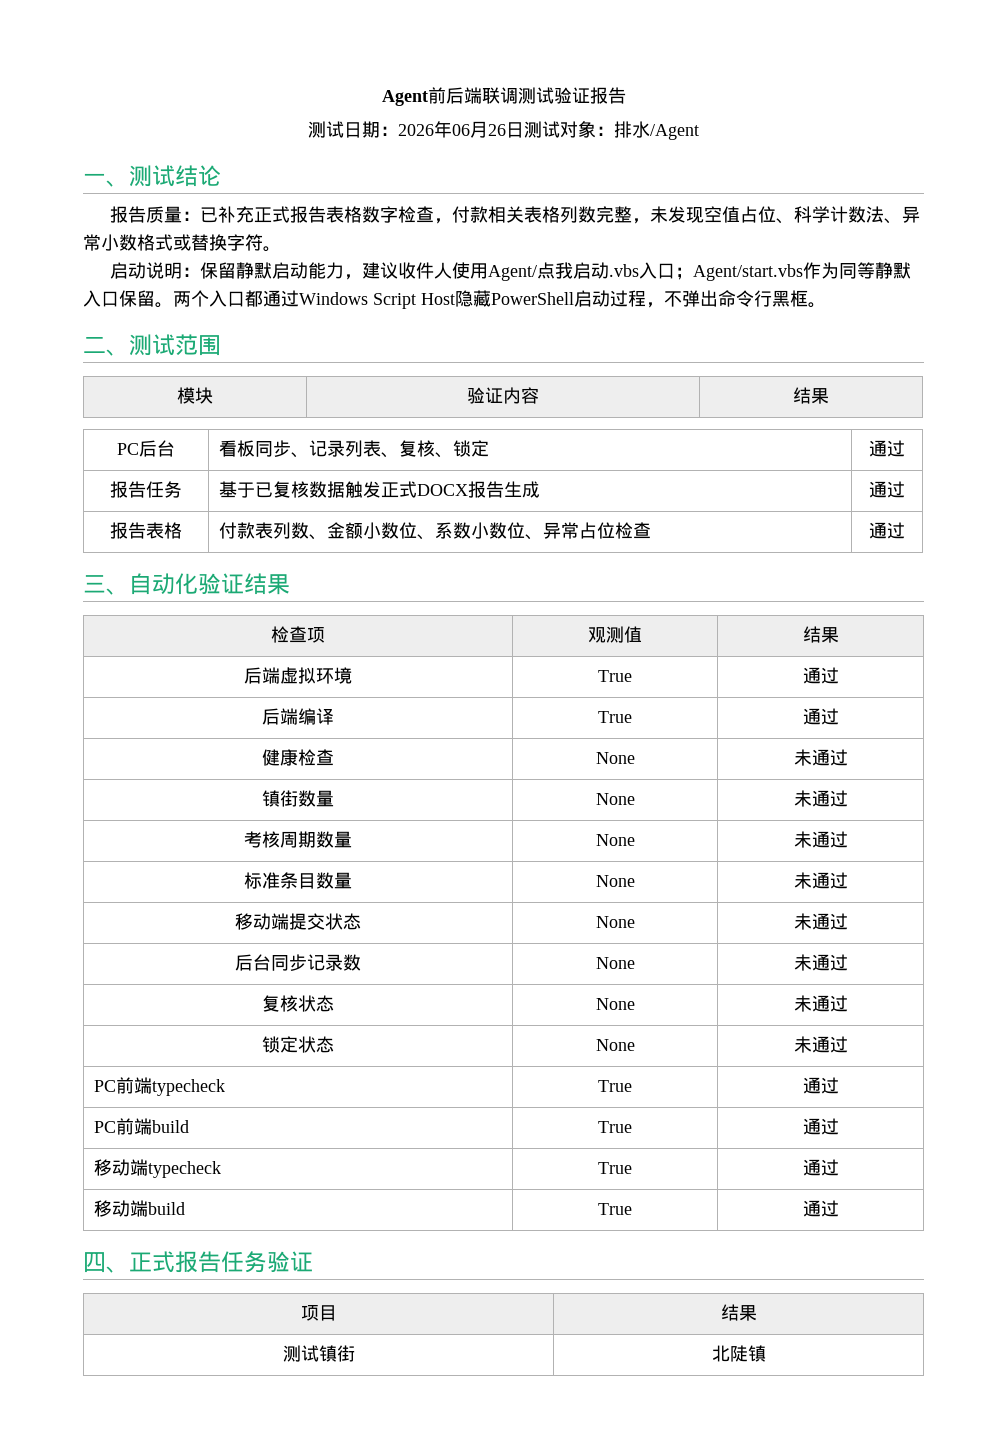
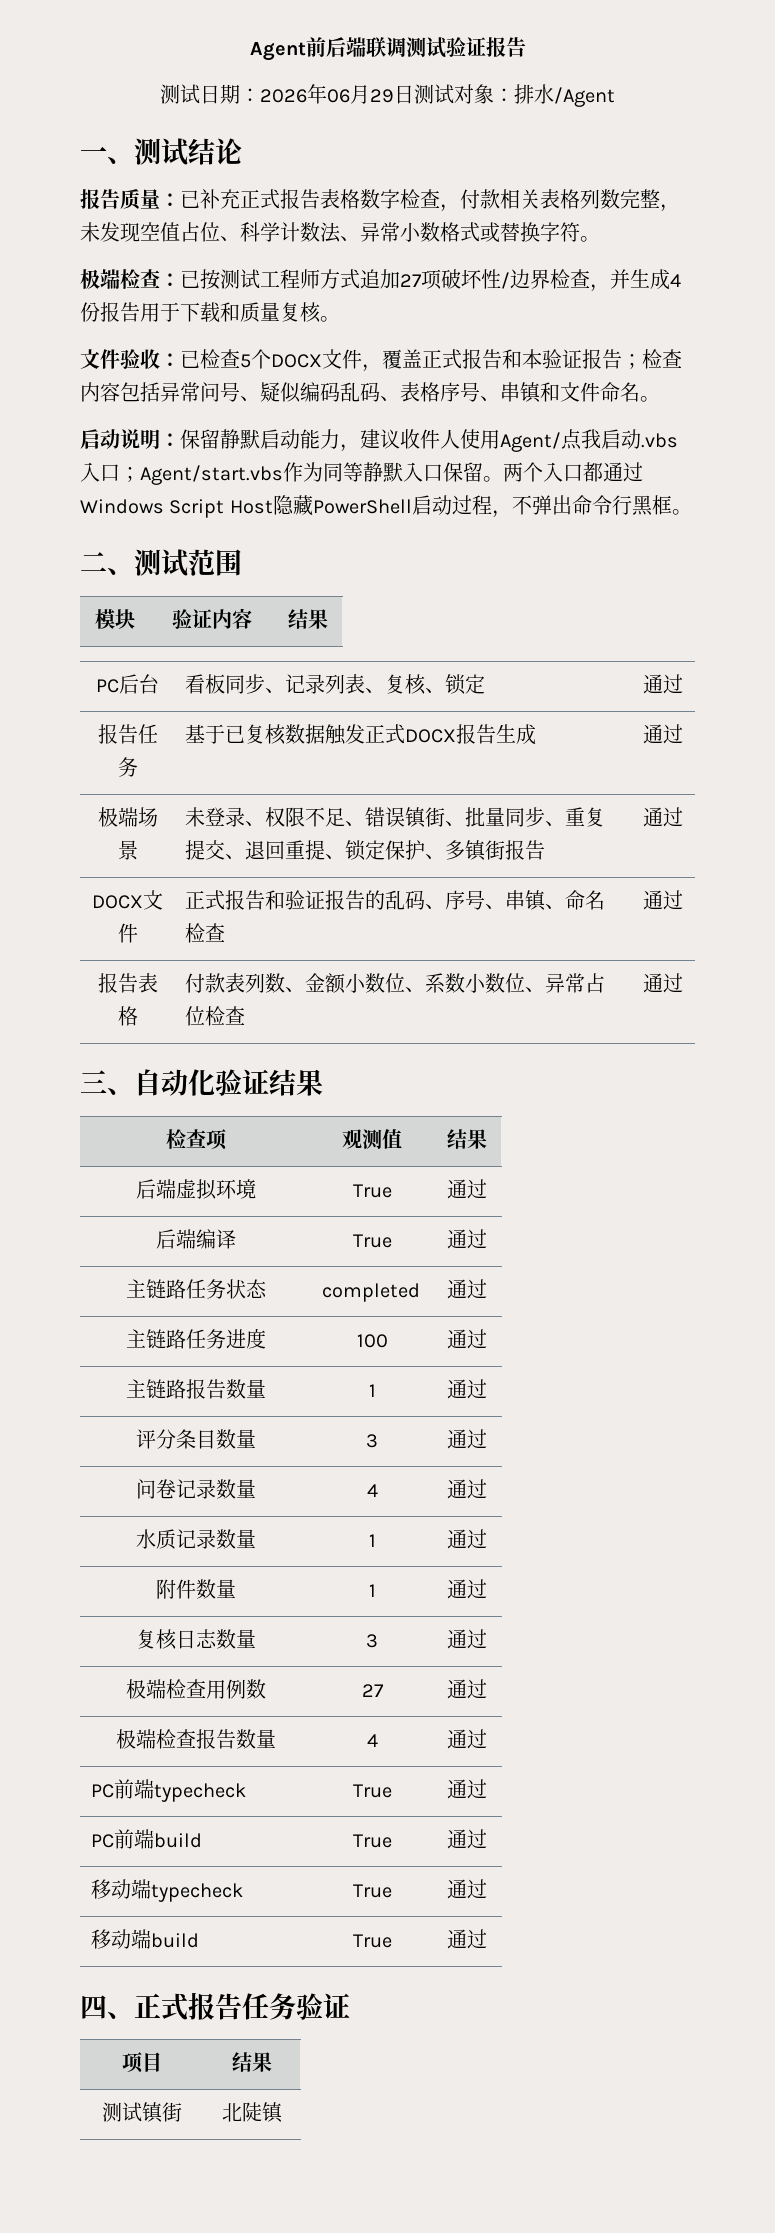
- 测试日期：2026年06月26日测试对象：排水/Agent
+ 测试日期：2026年06月29日测试对象：排水/Agent
+ 极端检查：已按测试工程师方式追加27项破坏性/边界检查，并生成4份报告用于下载和质量复核。
+ 文件验收：已检查5个DOCX文件，覆盖正式报告和本验证报告；检查内容包括异常问号、疑似编码乱码、表格序号、串镇和文件命名。
+ 极端场景 | 未登录、权限不足、错误镇街、批量同步、重复提交、退回重提、锁定保护、多镇街报告 | 通过
+ DOCX文件 | 正式报告和验证报告的乱码、序号、串镇、命名检查 | 通过
- 健康检查 | None | 未通过
- 镇街数量 | None | 未通过
- 考核周期数量 | None | 未通过
- 标准条目数量 | None | 未通过
- 移动端提交状态 | None | 未通过
- 后台同步记录数 | None | 未通过
- 复核状态 | None | 未通过
- 锁定状态 | None | 未通过
+ 主链路任务状态 | completed | 通过
+ 主链路任务进度 | 100 | 通过
+ 主链路报告数量 | 1 | 通过
+ 评分条目数量 | 3 | 通过
+ 问卷记录数量 | 4 | 通过
+ 水质记录数量 | 1 | 通过
+ 附件数量 | 1 | 通过
+ 复核日志数量 | 3 | 通过
+ 极端检查用例数 | 27 | 通过
+ 极端检查报告数量 | 4 | 通过

